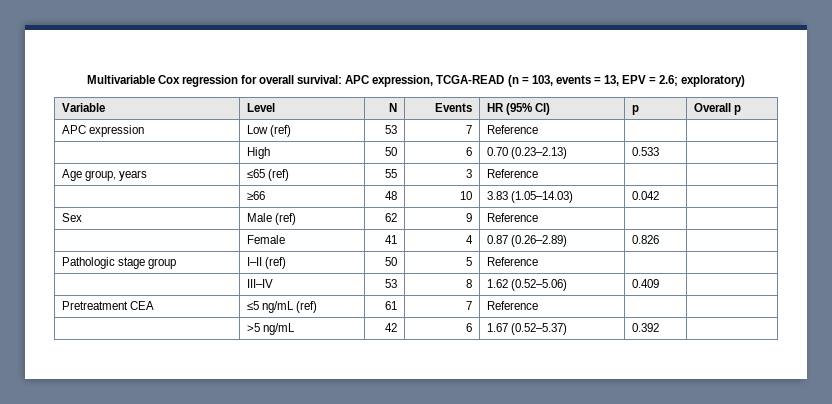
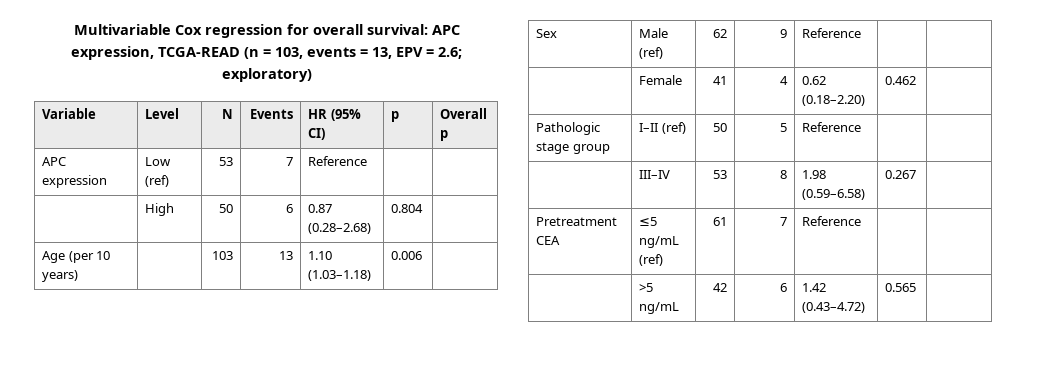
- | High | 50 | 6 | 0.70 (0.23–2.13) | 0.533 |
- Age group, years | ≤65 (ref) | 55 | 3 | Reference | |
- | ≥66 | 48 | 10 | 3.83 (1.05–14.03) | 0.042 |
+ | High | 50 | 6 | 0.87 (0.28–2.68) | 0.804 |
+ Age (per 10 years) | | 103 | 13 | 1.10 (1.03–1.18) | 0.006 |
- | Female | 41 | 4 | 0.87 (0.26–2.89) | 0.826 |
+ | Female | 41 | 4 | 0.62 (0.18–2.20) | 0.462 |
- | III–IV | 53 | 8 | 1.62 (0.52–5.06) | 0.409 |
+ | III–IV | 53 | 8 | 1.98 (0.59–6.58) | 0.267 |
- | >5 ng/mL | 42 | 6 | 1.67 (0.52–5.37) | 0.392 |
+ | >5 ng/mL | 42 | 6 | 1.42 (0.43–4.72) | 0.565 |

